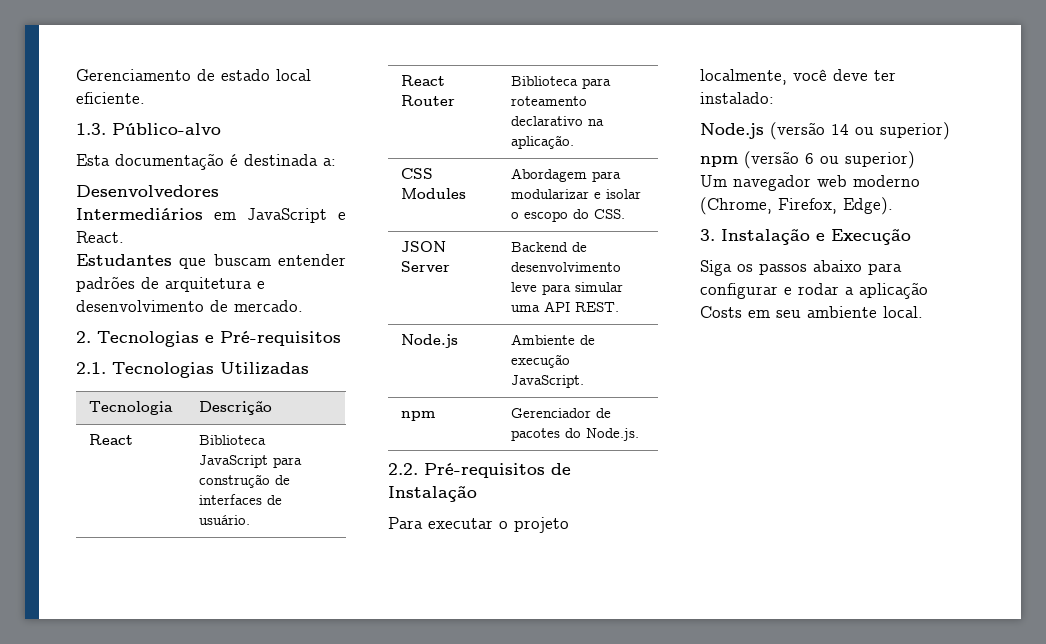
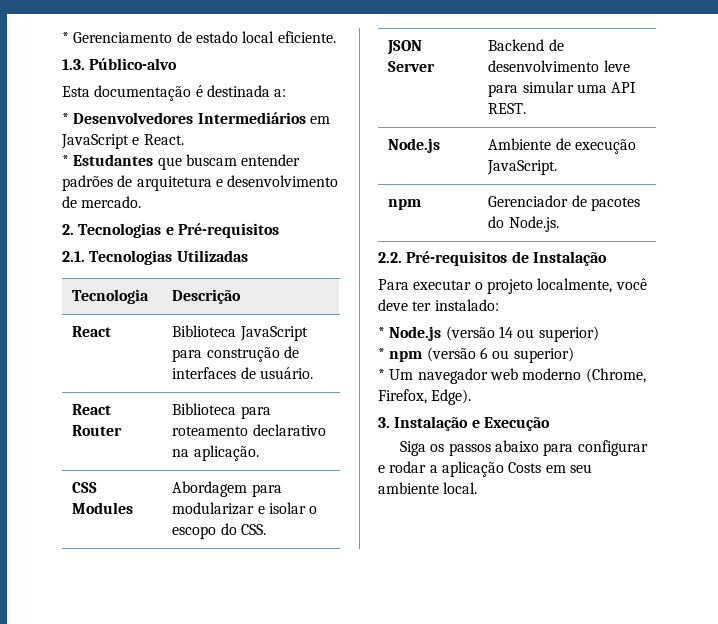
- Gerenciamento de estado local eficiente.
+ * Gerenciamento de estado local eficiente.
- Desenvolvedores Intermediários em JavaScript e React.
+ * Desenvolvedores Intermediários em JavaScript e React.
- Estudantes que buscam entender padrões de arquitetura e desenvolvimento de mercado.
+ * Estudantes que buscam entender padrões de arquitetura e desenvolvimento de mercado.
- Node.js (versão 14 ou superior)
+ * Node.js (versão 14 ou superior)
- npm (versão 6 ou superior)
+ * npm (versão 6 ou superior)
- Um navegador web moderno (Chrome, Firefox, Edge).
+ * Um navegador web moderno (Chrome, Firefox, Edge).

